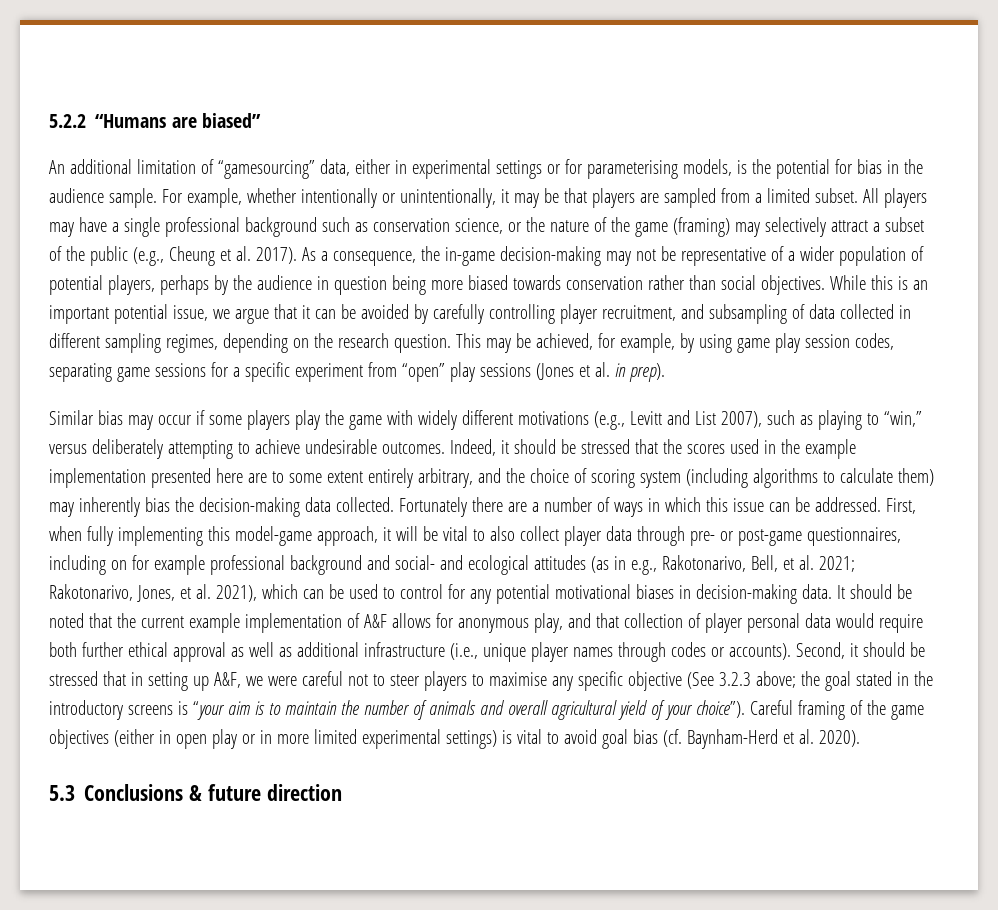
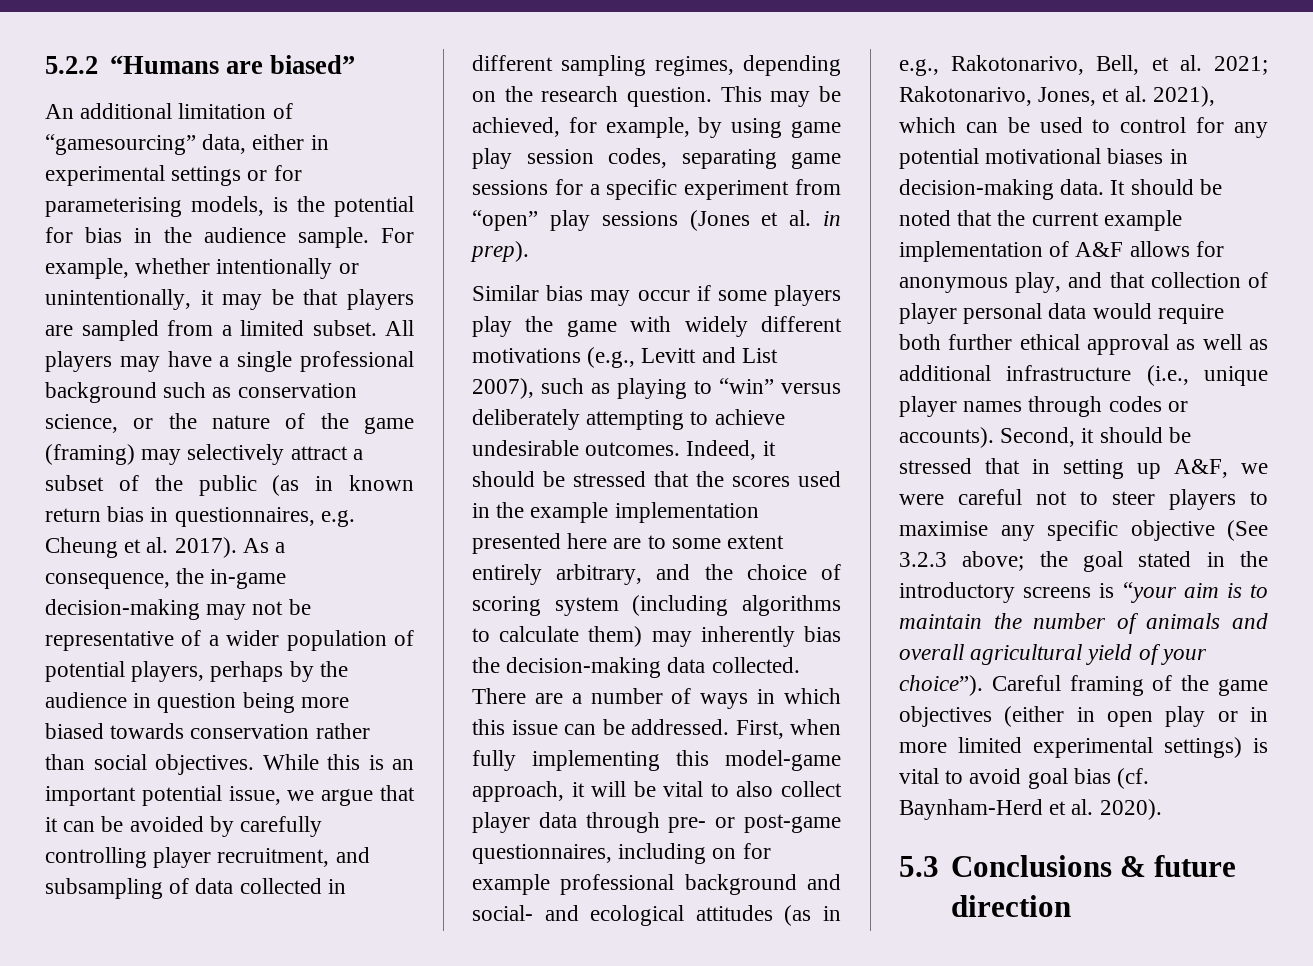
- All players may have a single professional background such as conservation science, or the nature of the game (framing) may selectively attract a subset of the public (e.g., Cheung et al. 2017).
+ All players may have a single professional background such as conservation science, or the nature of the game (framing) may selectively attract a subset of the public (as in known return bias in questionnaires, e.g. Cheung et al. 2017).
- Similar bias may occur if some players play the game with widely different motivations (e.g., Levitt and List 2007), such as playing to “win,” versus deliberately attempting to achieve undesirable outcomes.
+ Similar bias may occur if some players play the game with widely different motivations (e.g., Levitt and List 2007), such as playing to “win” versus deliberately attempting to achieve undesirable outcomes.
- Fortunately there are a number of ways in which this issue can be addressed.
+ There are a number of ways in which this issue can be addressed.

